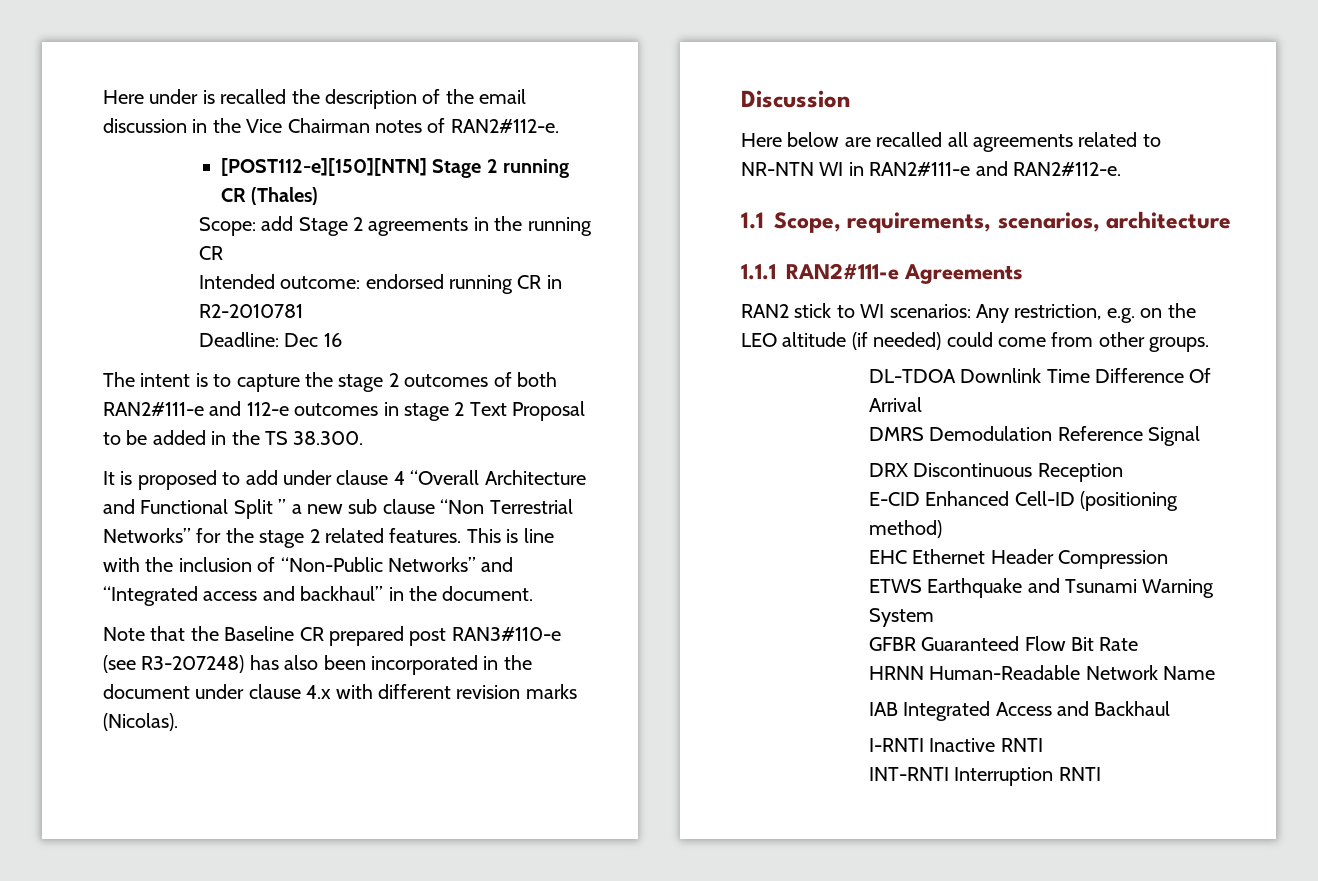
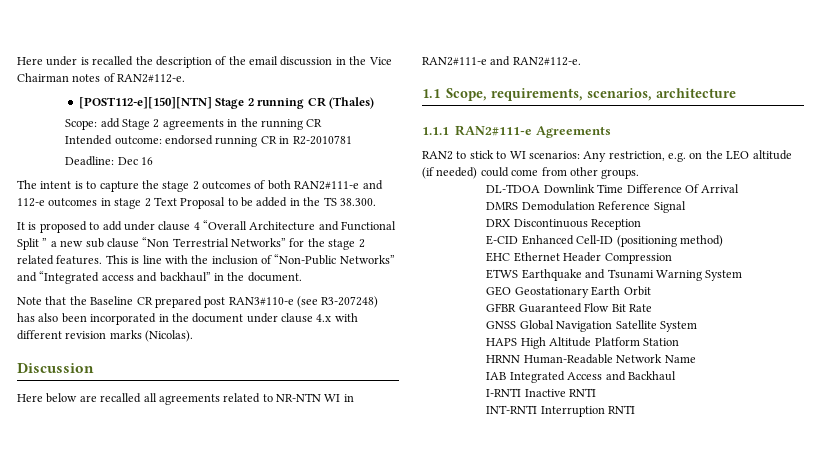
- RAN2 stick to WI scenarios: Any restriction, e.g. on the LEO altitude (if needed) could come from other groups.
+ RAN2 to stick to WI scenarios: Any restriction, e.g. on the LEO altitude (if needed) could come from other groups.
+ GEO Geostationary Earth Orbit
+ GNSS Global Navigation Satellite System
+ HAPS High Altitude Platform Station

